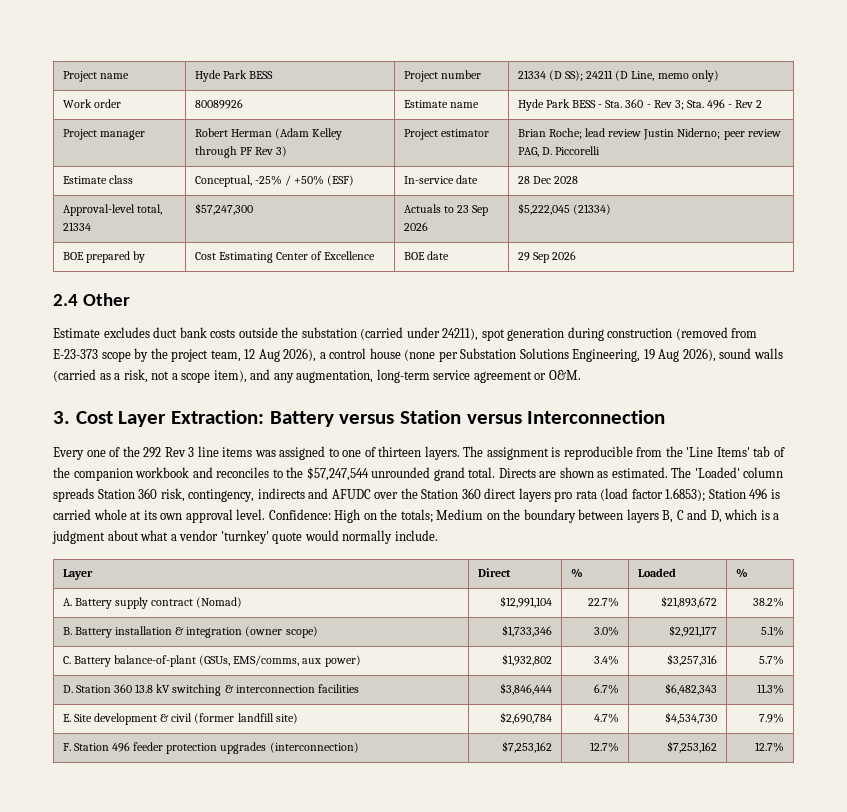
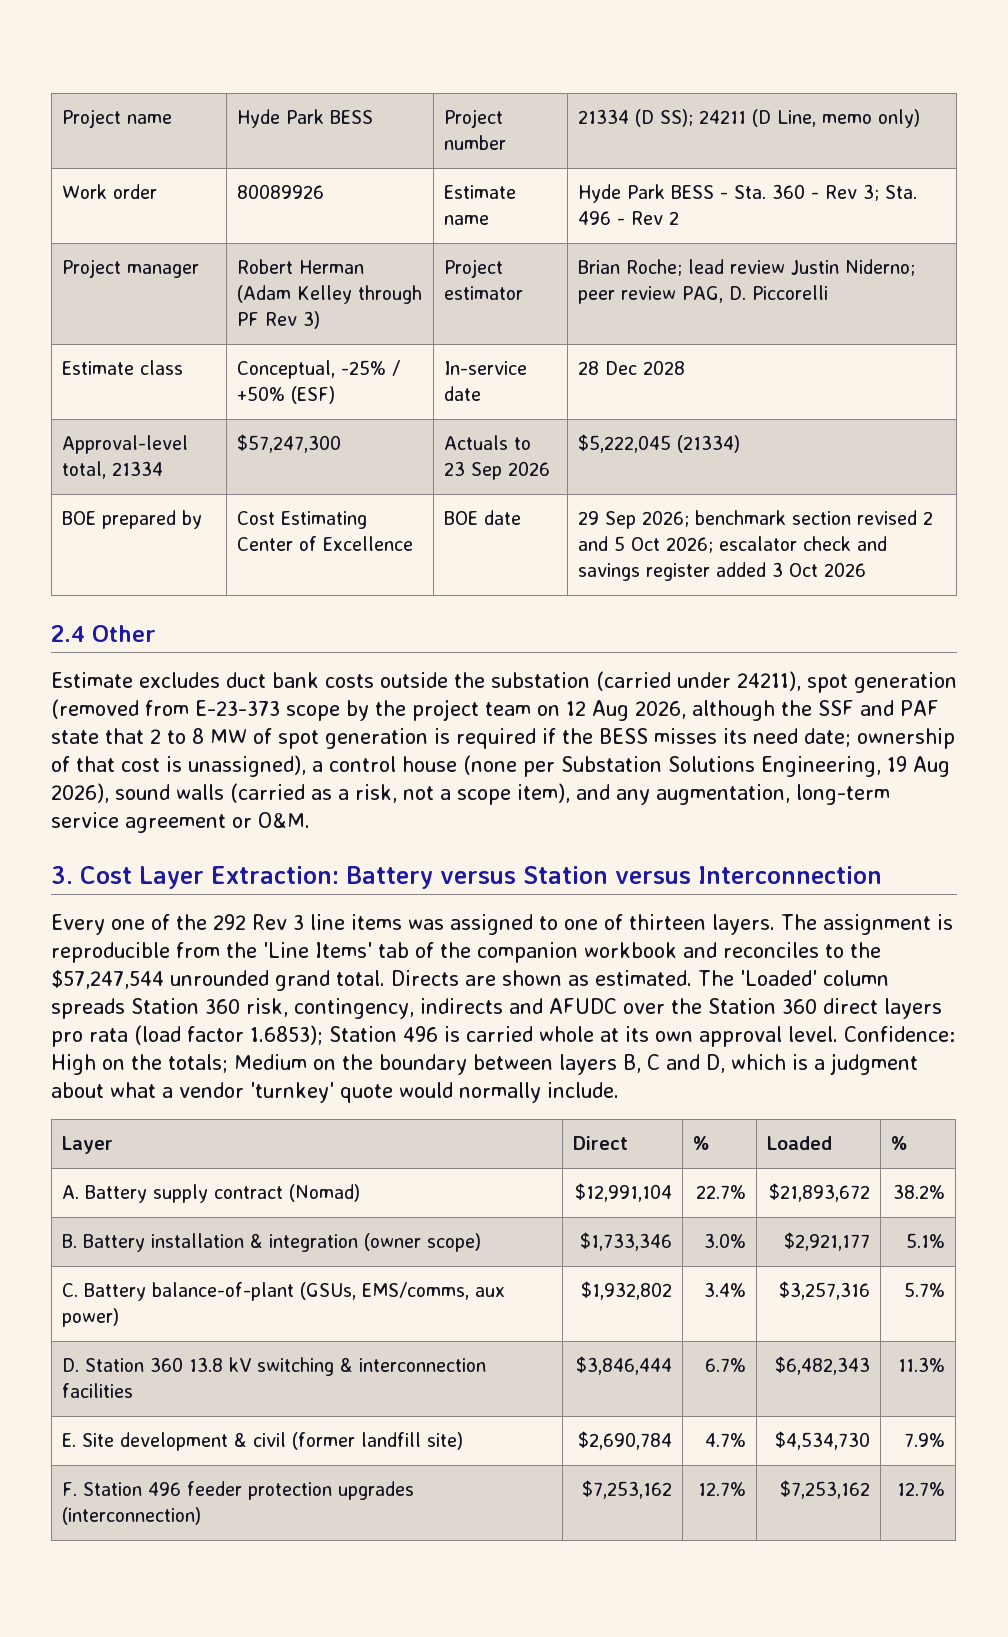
- BOE prepared by | Cost Estimating Center of Excellence | BOE date | 29 Sep 2026
+ BOE prepared by | Cost Estimating Center of Excellence | BOE date | 29 Sep 2026; benchmark section revised 2 and 5 Oct 2026; escalator check and savings register added 3 Oct 2026
- Estimate excludes duct bank costs outside the substation (carried under 24211), spot generation during construction (removed from E-23-373 scope by the project team, 12 Aug 2026), a control house (none per Substation Solutions Engineering, 19 Aug 2026), sound walls (carried as a risk, not a scope item), and any augmentation, long-term service agreement or O&M.
+ Estimate excludes duct bank costs outside the substation (carried under 24211), spot generation (removed from E-23-373 scope by the project team on 12 Aug 2026, although the SSF and PAF state that 2 to 8 MW of spot generation is required if the BESS misses its need date; ownership of that cost is unassigned), a control house (none per Substation Solutions Engineering, 19 Aug 2026), sound walls (carried as a risk, not a scope item), and any augmentation, long-term service agreement or O&M.

